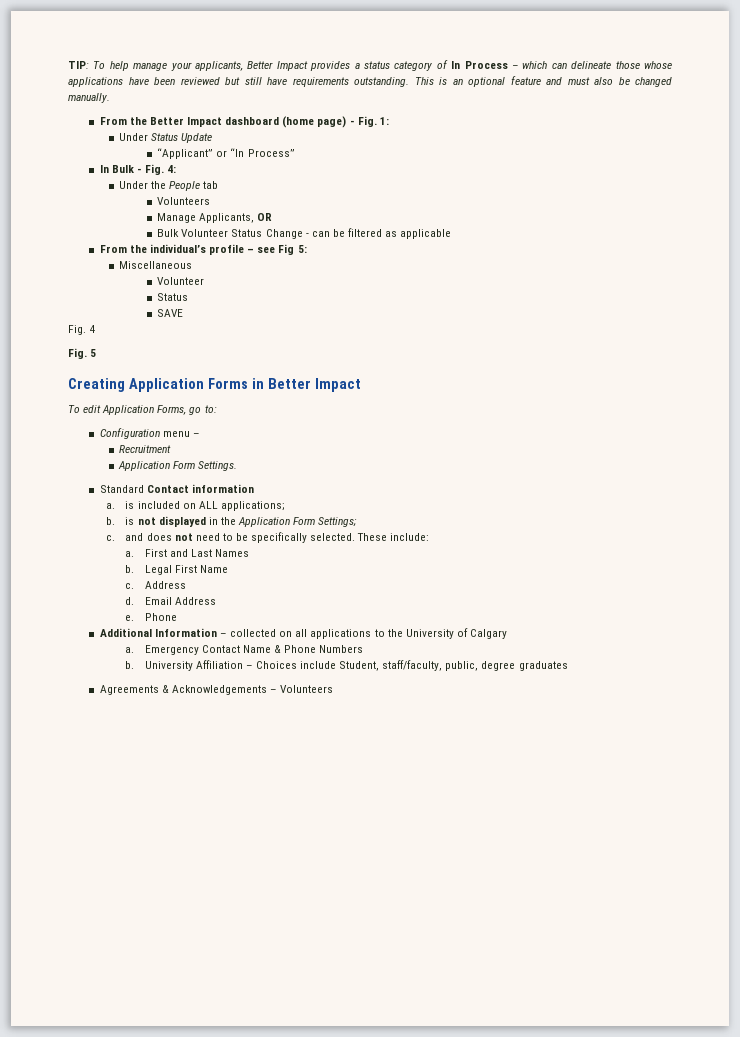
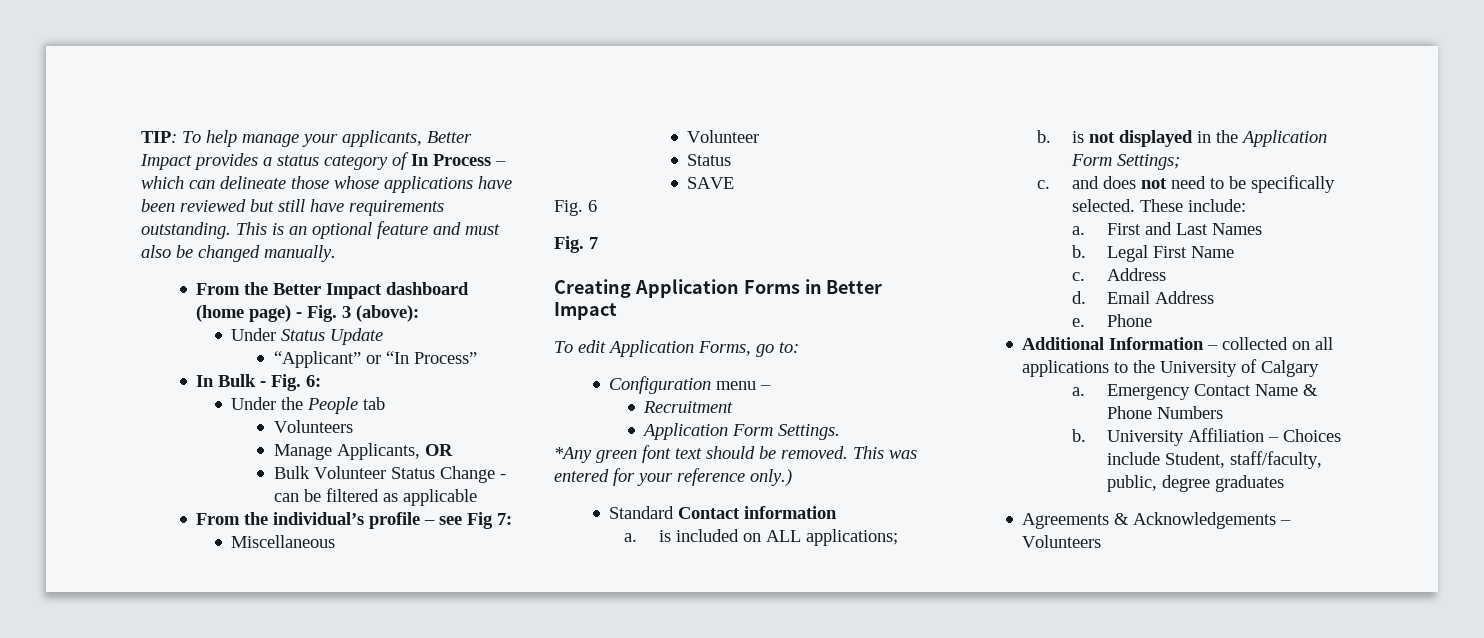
- From the Better Impact dashboard (home page) - Fig. 1:
+ From the Better Impact dashboard (home page) - Fig. 3 (above):
- In Bulk - Fig. 4:
+ In Bulk - Fig. 6:
- From the individual’s profile – see Fig 5:
+ From the individual’s profile – see Fig 7:
- Fig. 4
- Fig. 5
+ Fig. 6
+ Fig. 7
+ *Any green font text should be removed. This was entered for your reference only.)

